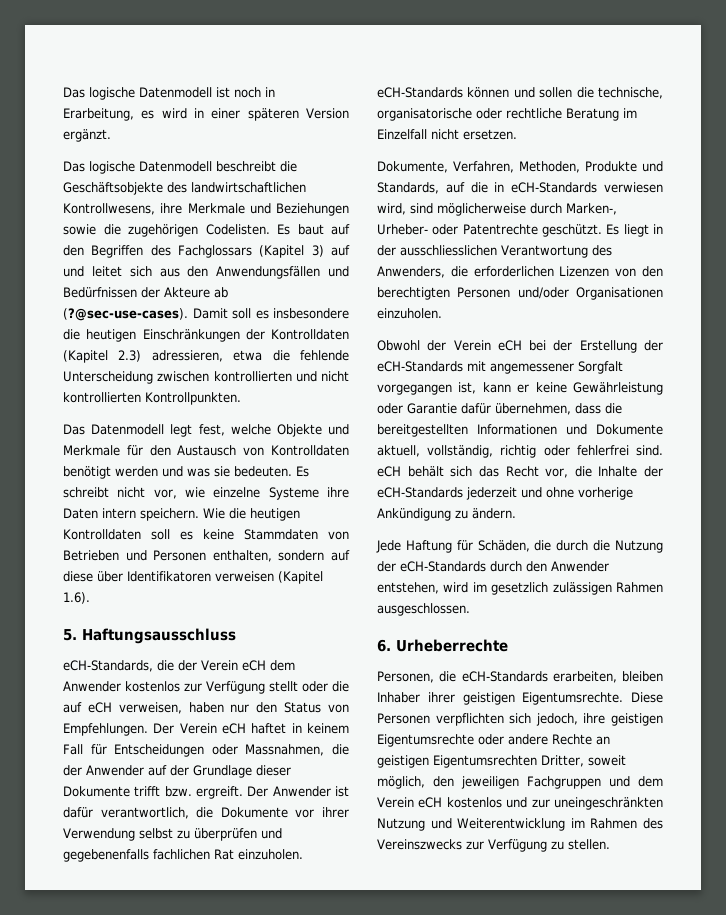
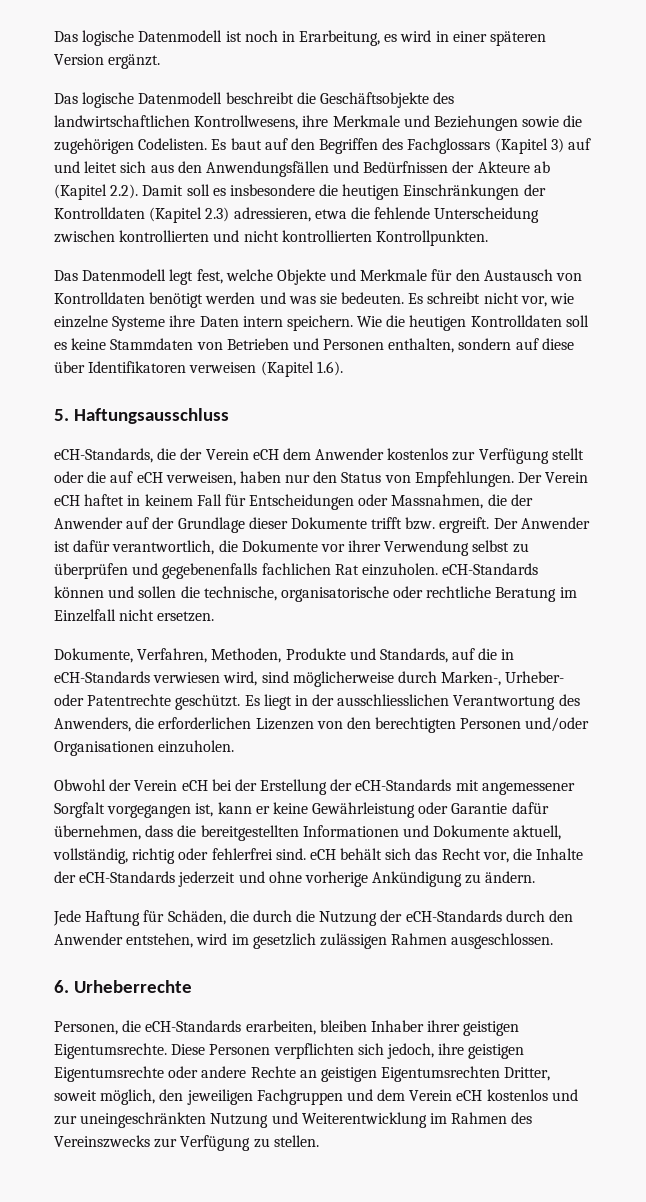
- Es baut auf den Begriffen des Fachglossars (Kapitel 3) auf und leitet sich aus den Anwendungsfällen und Bedürfnissen der Akteure ab (?@sec-use-cases). Damit soll es insbesondere die heutigen Einschränkungen der Kontrolldaten (Kapitel 2.3) adressieren, etwa die fehlende Unterscheidung zwischen kontrollierten und nicht kontrollierten Kontrollpunkten.
+ Es baut auf den Begriffen des Fachglossars (Kapitel 3) auf und leitet sich aus den Anwendungsfällen und Bedürfnissen der Akteure ab (Kapitel 2.2). Damit soll es insbesondere die heutigen Einschränkungen der Kontrolldaten (Kapitel 2.3) adressieren, etwa die fehlende Unterscheidung zwischen kontrollierten und nicht kontrollierten Kontrollpunkten.

